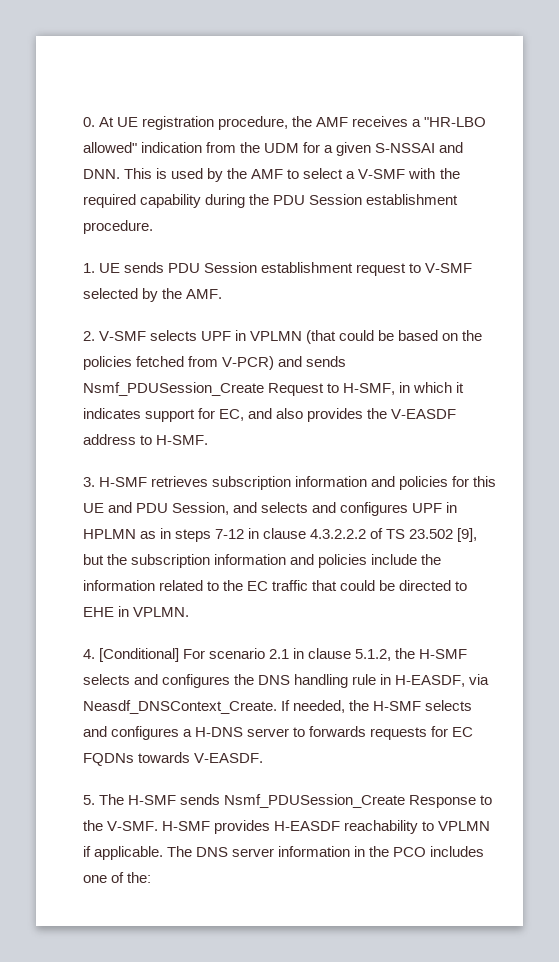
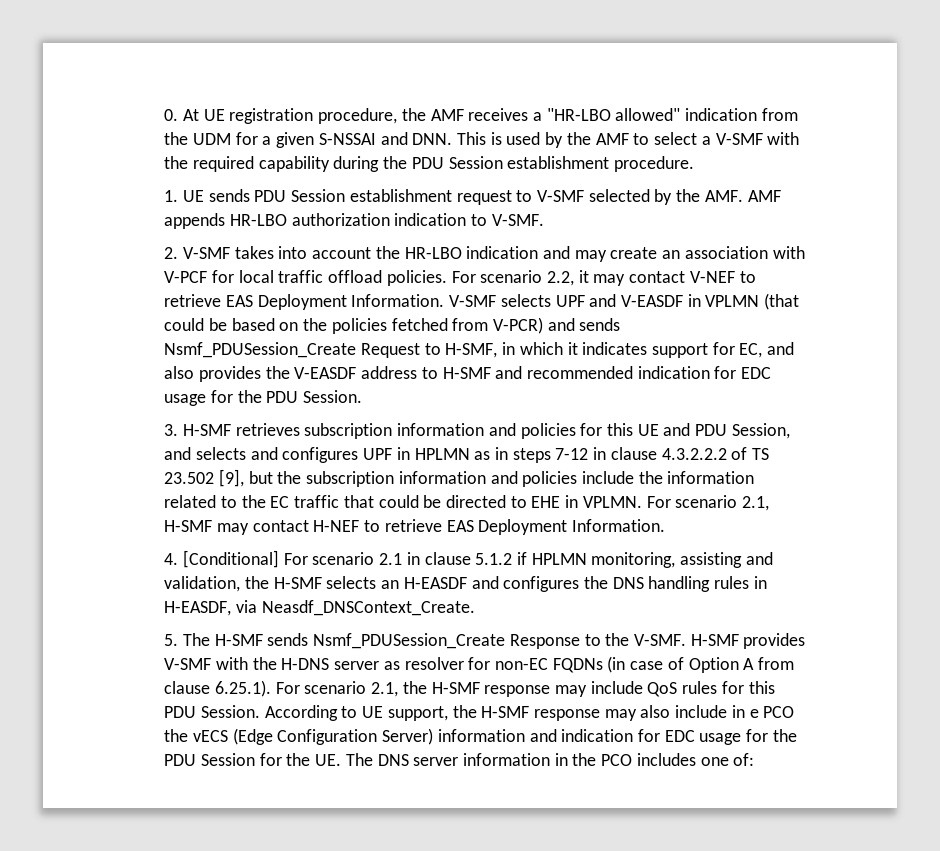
- 1. UE sends PDU Session establishment request to V-SMF selected by the AMF.
- 2. V-SMF selects UPF in VPLMN (that could be based on the policies fetched from V-PCR) and sends Nsmf_PDUSession_Create Request to H-SMF, in which it indicates support for EC, and also provides the V-EASDF address to H-SMF.
+ 1. UE sends PDU Session establishment request to V-SMF selected by the AMF. AMF appends HR-LBO authorization indication to V-SMF.
+ 2. V-SMF takes into account the HR-LBO indication and may create an association with V-PCF for local traffic offload policies. For scenario 2.2, it may contact V-NEF to retrieve EAS Deployment Information. V-SMF selects UPF and V-EASDF in VPLMN (that could be based on the policies fetched from V-PCR) and sends Nsmf_PDUSession_Create Request to H-SMF, in which it indicates support for EC, and also provides the V-EASDF address to H-SMF and recommended indication for EDC usage for the PDU Session.
+ For scenario 2.1, H-SMF may contact H-NEF to retrieve EAS Deployment Information.
- 4. [Conditional] For scenario 2.1 in clause 5.1.2, the H-SMF selects and configures the DNS handling rule in H-EASDF, via Neasdf_DNSContext_Create. If needed, the H-SMF selects and configures a H-DNS server to forwards requests for EC FQDNs towards V-EASDF.
+ 4. [Conditional] For scenario 2.1 in clause 5.1.2 if HPLMN monitoring, assisting and validation, the H-SMF selects an H-EASDF and configures the DNS handling rules in H-EASDF, via Neasdf_DNSContext_Create.
- H-SMF provides H-EASDF reachability to VPLMN if applicable. The DNS server information in the PCO includes one of the:
+ H-SMF provides V-SMF with the H-DNS server as resolver for non-EC FQDNs (in case of Option A from clause 6.25.1). For scenario 2.1, the H-SMF response may include QoS rules for this PDU Session. According to UE support, the H-SMF response may also include in e PCO the vECS (Edge Configuration Server) information and indication for EDC usage for the PDU Session for the UE. The DNS server information in the PCO includes one of:

